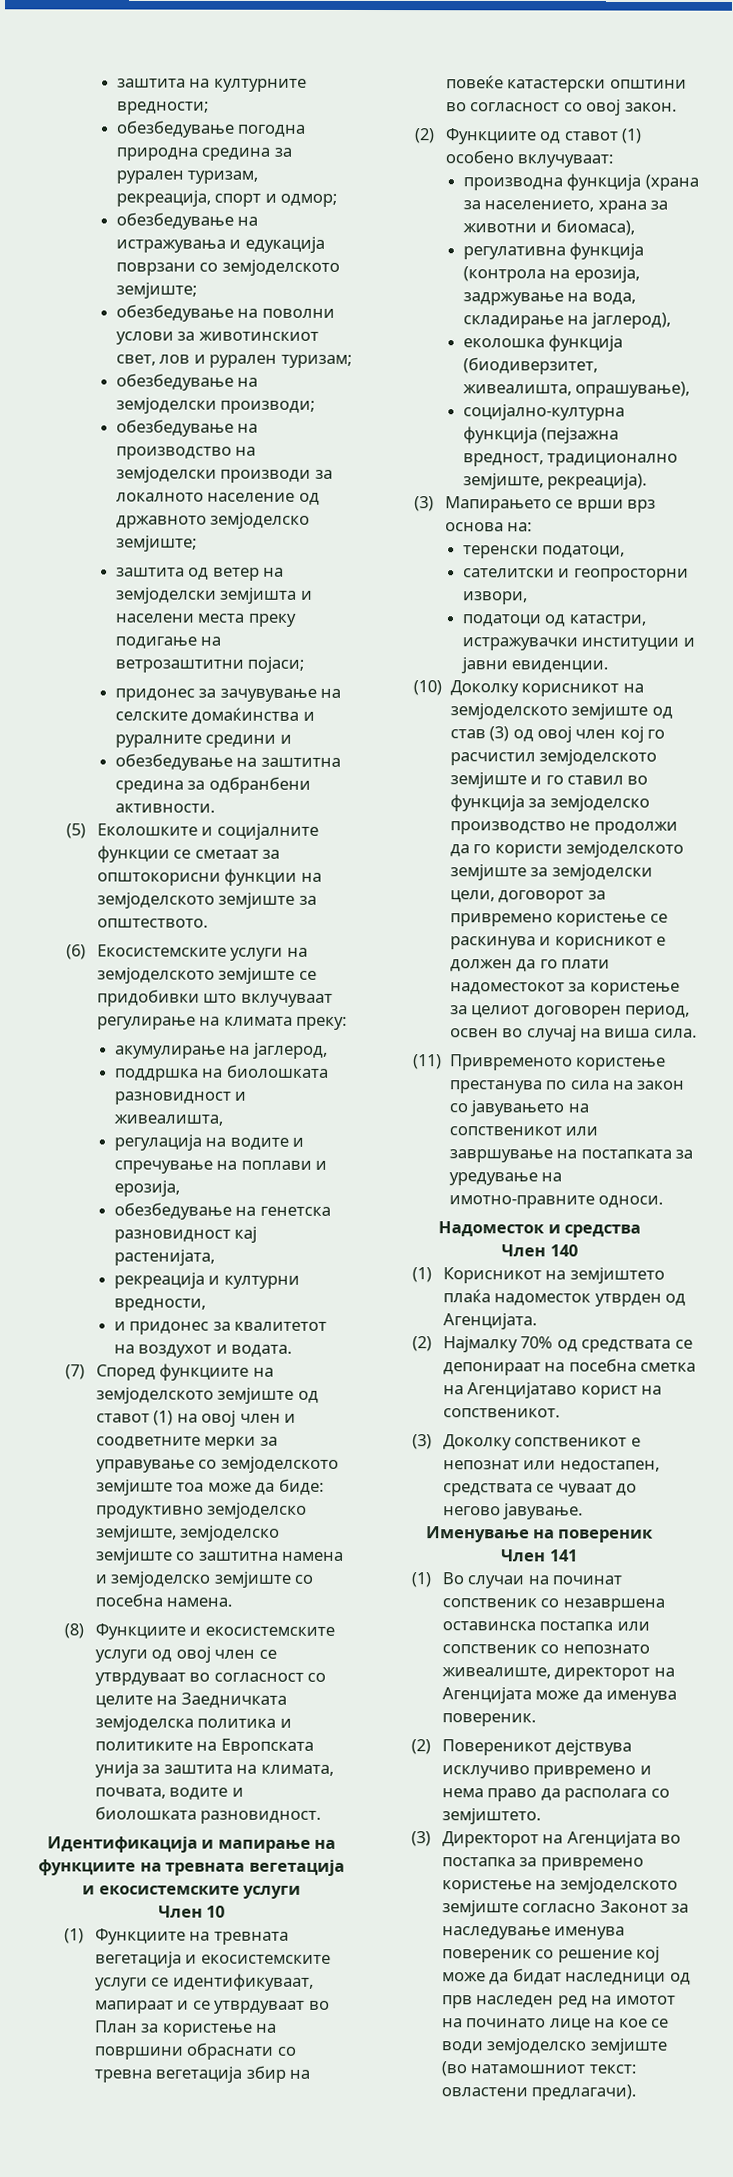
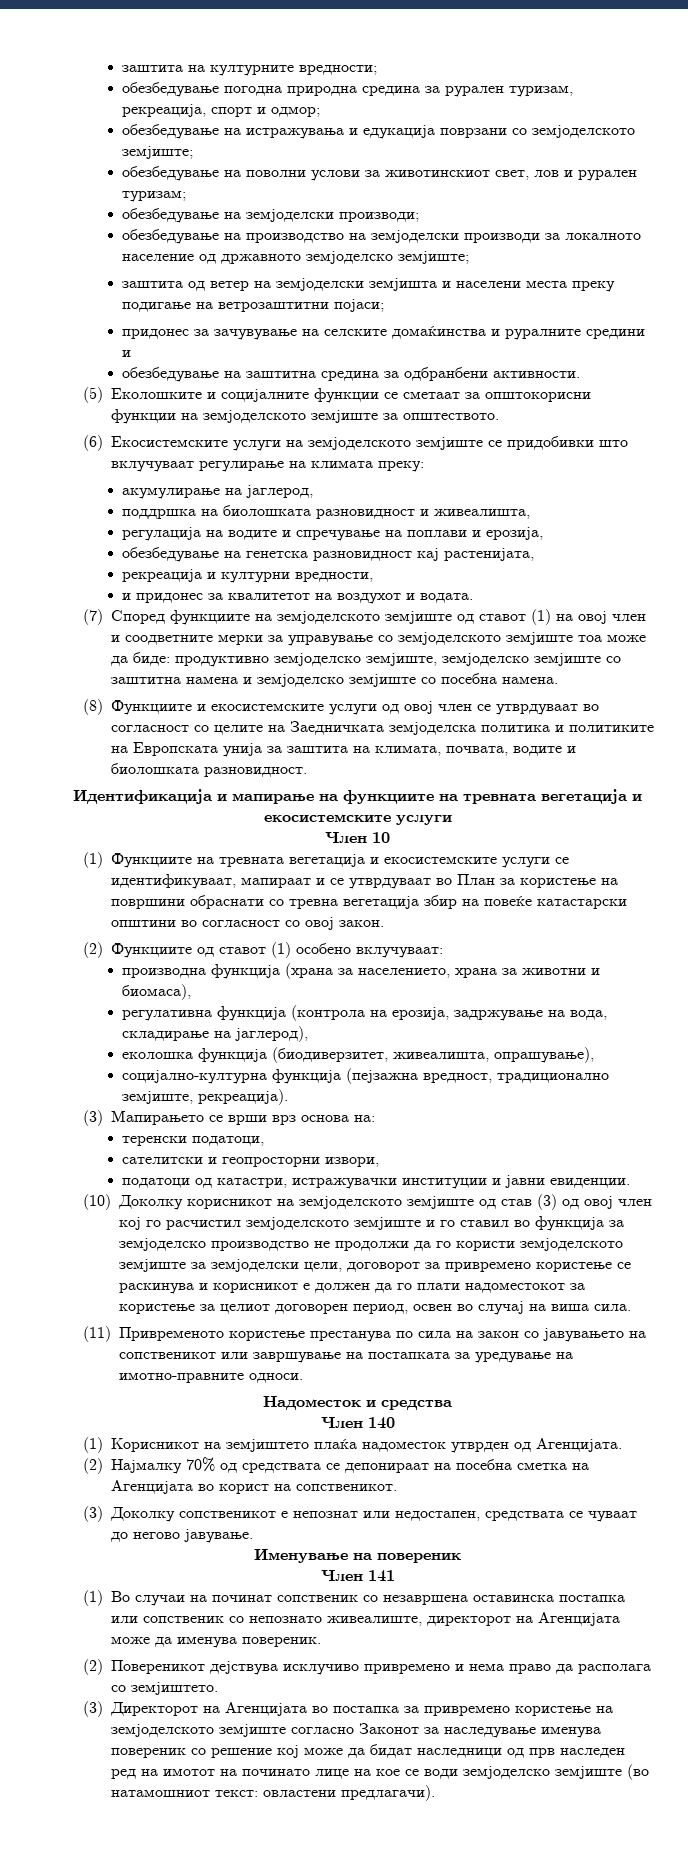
- (1) Функциите на тревната вегетација и екосистемските услуги се идентификуваат, мапираат и се утврдуваат во План за користење на површини обраснати со тревна вегетација збир на повеќе катастерски општини во согласност со овој закон.
+ (1) Функциите на тревната вегетација и екосистемските услуги се идентификуваат, мапираат и се утврдуваат во План за користење на површини обраснати со тревна вегетација збир на повеќе катастарски општини во согласност со овој закон.
- (2) Најмалку 70% од средствата се депонираат на посебна сметка на Агенцијатаво корист на сопственикот.
+ (2) Најмалку 70% од средствата се депонираат на посебна сметка на Агенцијата во корист на сопственикот.

